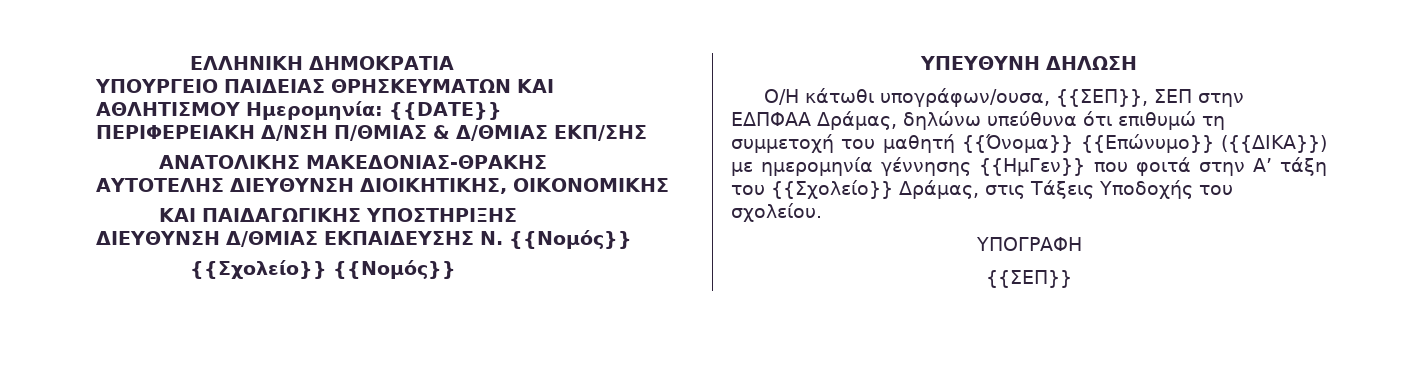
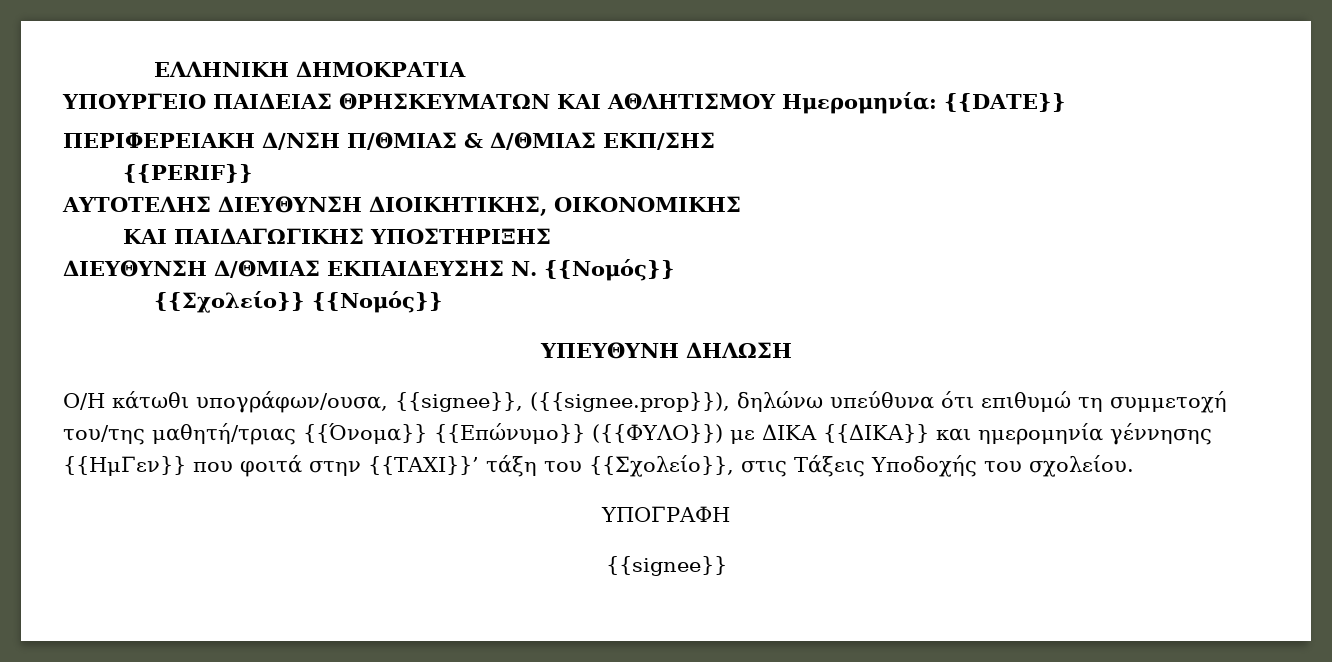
- ΑΝΑΤΟΛΙΚΗΣ ΜΑΚΕΔΟΝΙΑΣ-ΘΡΑΚΗΣ
+ {{PERIF}}
- Ο/Η κάτωθι υπογράφων/ουσα, {{ΣΕΠ}}, ΣΕΠ στην ΕΔΠΦΑΑ Δράμας, δηλώνω υπεύθυνα ότι επιθυμώ τη συμμετοχή του μαθητή {{Όνομα}} {{Επώνυμο}} ({{ΔΙΚΑ}}) με ημερομηνία γέννησης {{ΗμΓεν}} που φοιτά στην Α’ τάξη του {{Σχολείο}} Δράμας, στις Τάξεις Υποδοχής του σχολείου.
+ Ο/Η κάτωθι υπογράφων/ουσα, {{signee}}, ({{signee.prop}}), δηλώνω υπεύθυνα ότι επιθυμώ τη συμμετοχή του/της μαθητή/τριας {{Όνομα}} {{Επώνυμο}} ({{ΦΥΛΟ}}) με ΔΙΚΑ {{ΔΙΚΑ}} και ημερομηνία γέννησης {{ΗμΓεν}} που φοιτά στην {{TAXI}}’ τάξη του {{Σχολείο}}, στις Τάξεις Υποδοχής του σχολείου.
- {{ΣΕΠ}}
+ {{signee}}

